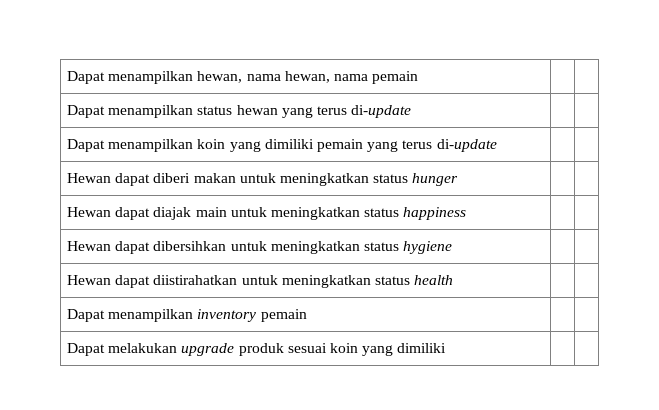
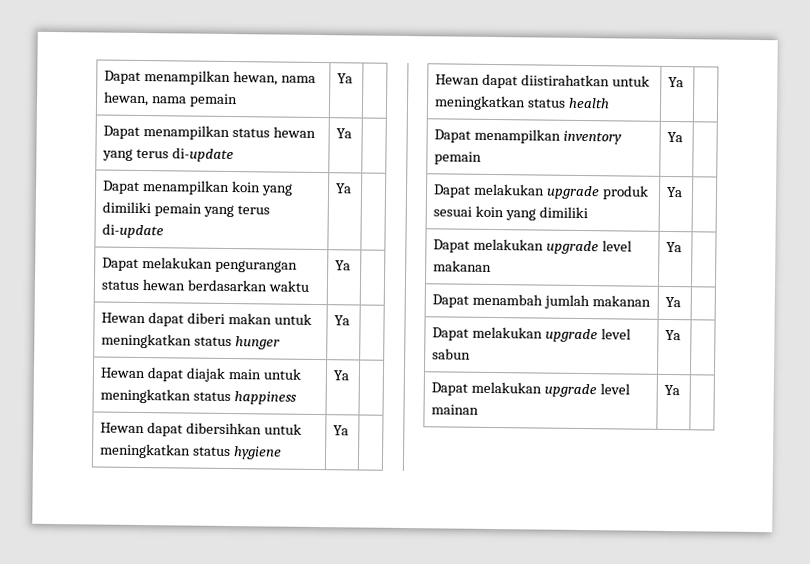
- Dapat menampilkan hewan, nama hewan, nama pemain | |
+ Dapat menampilkan hewan, nama hewan, nama pemain | Ya |
- Dapat menampilkan status hewan yang terus di-update | |
+ Dapat menampilkan status hewan yang terus di-update | Ya |
- Dapat menampilkan koin yang dimiliki pemain yang terus di-update | |
+ Dapat menampilkan koin yang dimiliki pemain yang terus di-update | Ya |
+ Dapat melakukan pengurangan status hewan berdasarkan waktu | Ya |
- Hewan dapat diberi makan untuk meningkatkan status hunger | |
+ Hewan dapat diberi makan untuk meningkatkan status hunger | Ya |
- Hewan dapat diajak main untuk meningkatkan status happiness | |
+ Hewan dapat diajak main untuk meningkatkan status happiness | Ya |
- Hewan dapat dibersihkan untuk meningkatkan status hygiene | |
+ Hewan dapat dibersihkan untuk meningkatkan status hygiene | Ya |
- Hewan dapat diistirahatkan untuk meningkatkan status health | |
+ Hewan dapat diistirahatkan untuk meningkatkan status health | Ya |
- Dapat menampilkan inventory pemain | |
+ Dapat menampilkan inventory pemain | Ya |
- Dapat melakukan upgrade produk sesuai koin yang dimiliki | |
+ Dapat melakukan upgrade produk sesuai koin yang dimiliki | Ya |
+ Dapat melakukan upgrade level makanan | Ya |
+ Dapat menambah jumlah makanan | Ya |
+ Dapat melakukan upgrade level sabun | Ya |
+ Dapat melakukan upgrade level mainan | Ya |

